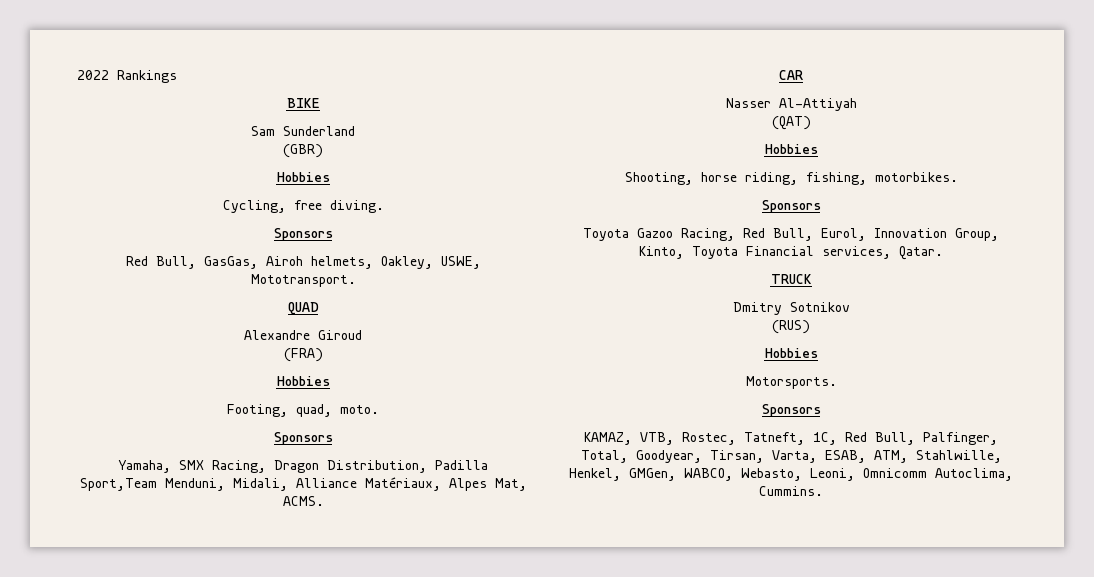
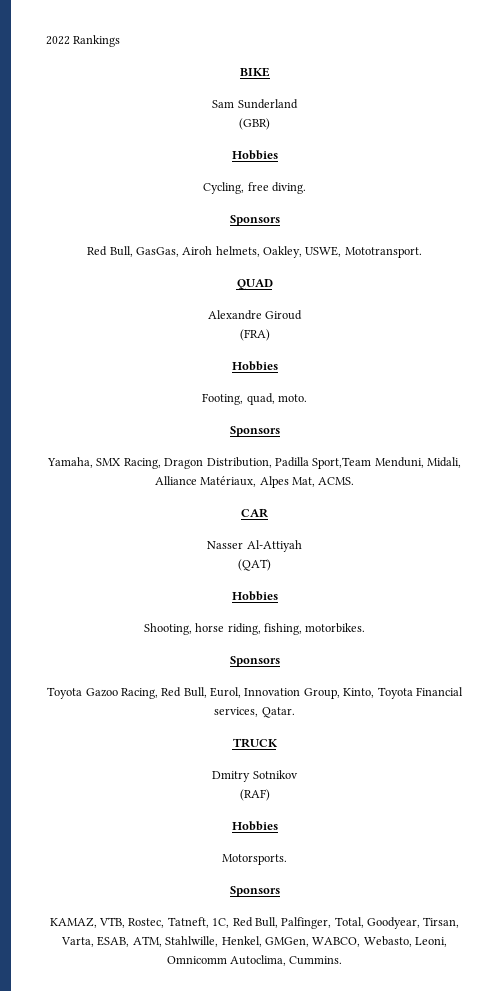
- (RUS)
+ (RAF)

